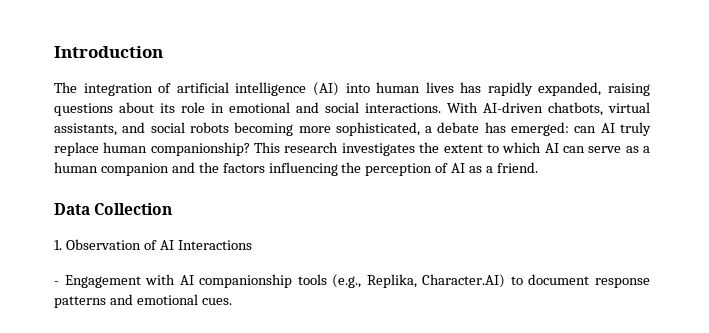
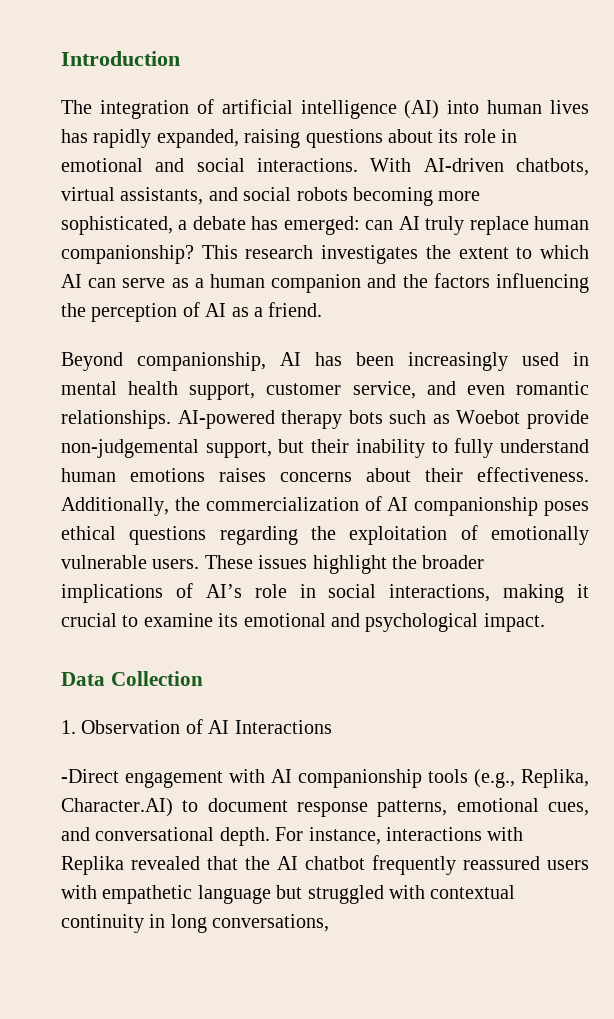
+ Beyond companionship, AI has been increasingly used in mental health support, customer service, and even romantic relationships. AI-powered therapy bots such as Woebot provide non-judgemental support, but their inability to fully understand human emotions raises concerns about their effectiveness. Additionally, the commercialization of AI companionship poses ethical questions regarding the exploitation of emotionally vulnerable users. These issues highlight the broader implications of AI’s role in social interactions, making it crucial to examine its emotional and psychological impact.
- - Engagement with AI companionship tools (e.g., Replika, Character.AI) to document response patterns and emotional cues.
+ -Direct engagement with AI companionship tools (e.g., Replika, Character.AI) to document response patterns, emotional cues, and conversational depth. For instance, interactions with Replika revealed that the AI chatbot frequently reassured users with empathetic language but struggled with contextual continuity in long conversations,

